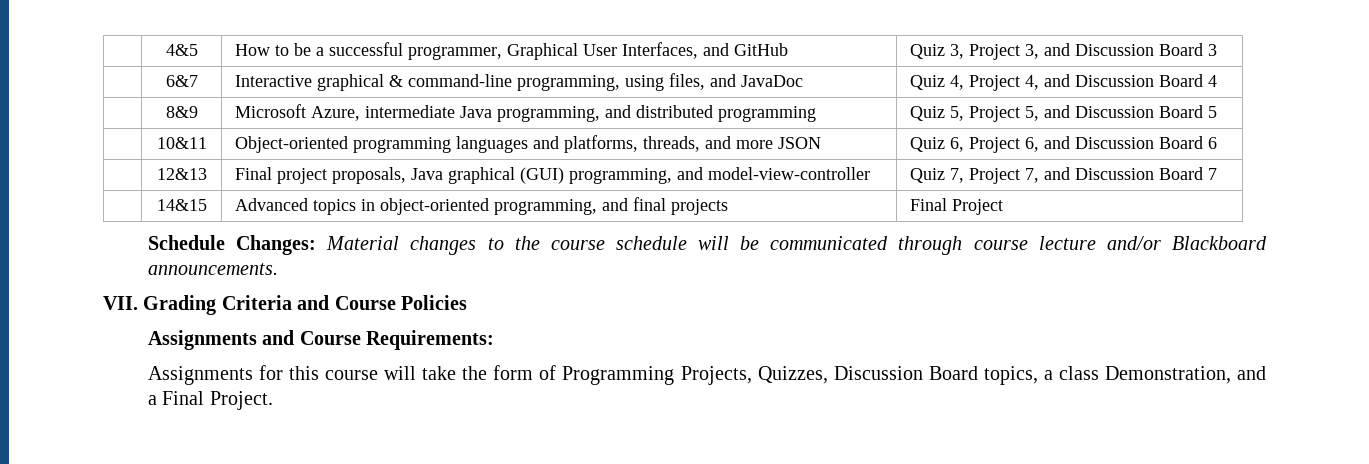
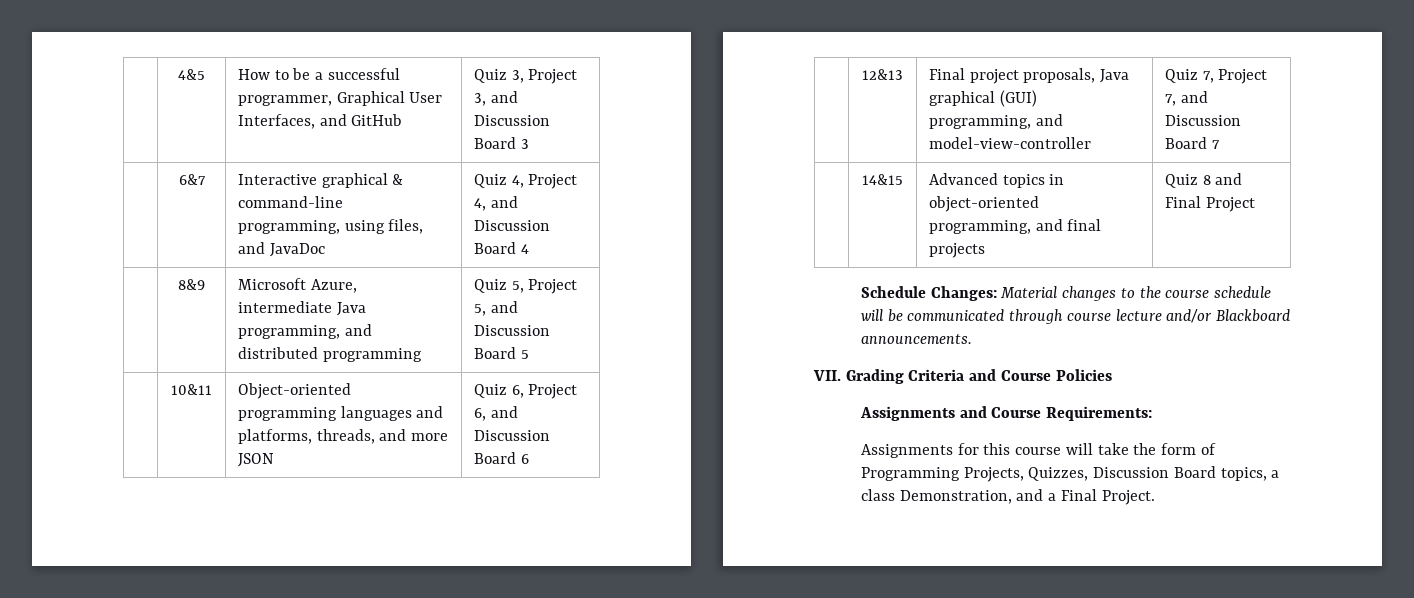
- | 14&15 | Advanced topics in object-oriented programming, and final projects | Final Project
+ | 14&15 | Advanced topics in object-oriented programming, and final projects | Quiz 8 and Final Project

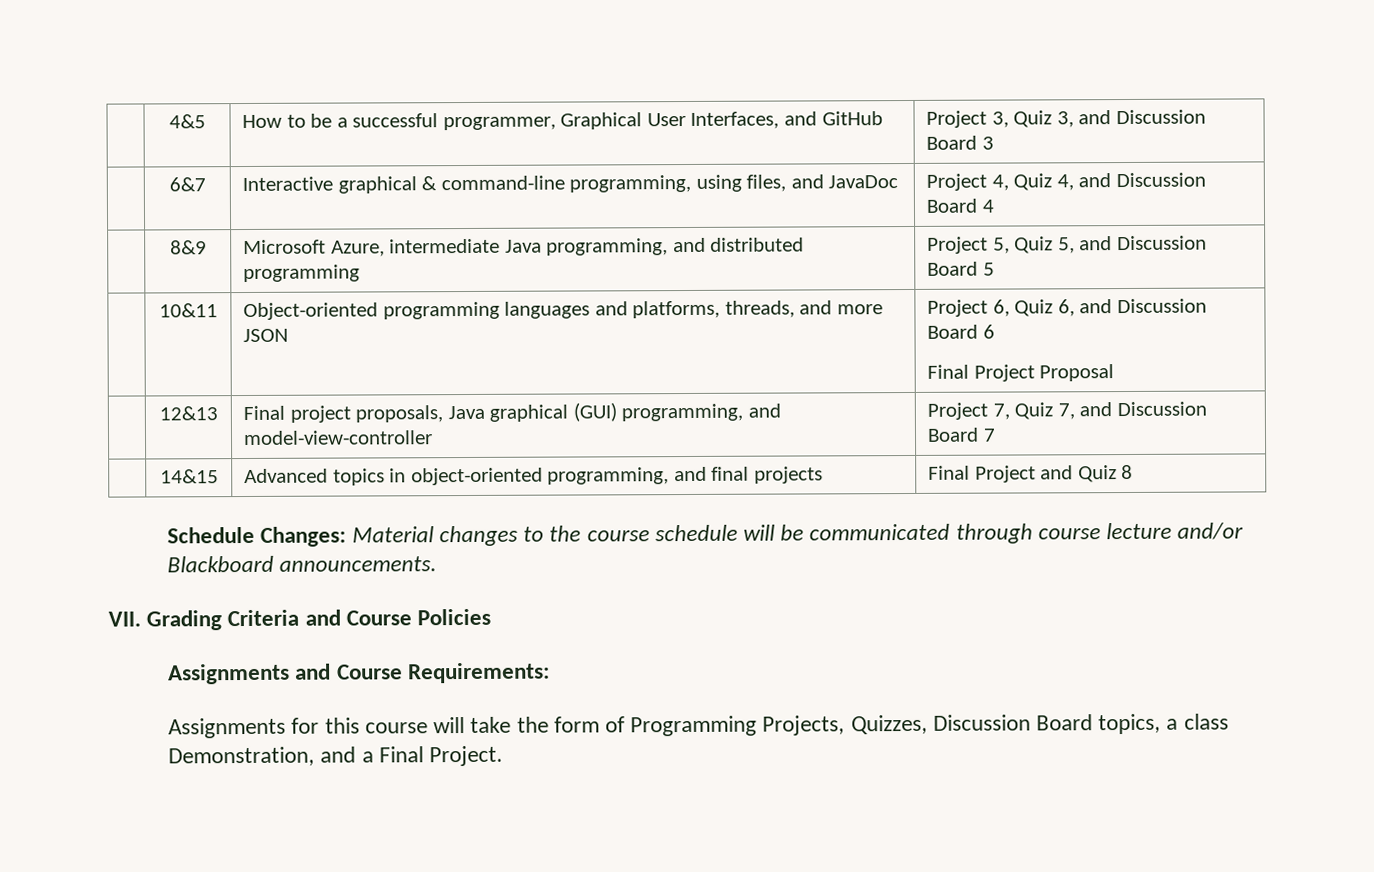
- | 4&5 | How to be a successful programmer, Graphical User Interfaces, and GitHub | Quiz 3, Project 3, and Discussion Board 3
+ | 4&5 | How to be a successful programmer, Graphical User Interfaces, and GitHub | Project 3, Quiz 3, and Discussion Board 3
- | 6&7 | Interactive graphical & command-line programming, using files, and JavaDoc | Quiz 4, Project 4, and Discussion Board 4
+ | 6&7 | Interactive graphical & command-line programming, using files, and JavaDoc | Project 4, Quiz 4, and Discussion Board 4
- | 8&9 | Microsoft Azure, intermediate Java programming, and distributed programming | Quiz 5, Project 5, and Discussion Board 5
+ | 8&9 | Microsoft Azure, intermediate Java programming, and distributed programming | Project 5, Quiz 5, and Discussion Board 5
- | 10&11 | Object-oriented programming languages and platforms, threads, and more JSON | Quiz 6, Project 6, and Discussion Board 6
+ | 10&11 | Object-oriented programming languages and platforms, threads, and more JSON | Project 6, Quiz 6, and Discussion Board 6
+ Final Project Proposal
- | 12&13 | Final project proposals, Java graphical (GUI) programming, and model-view-controller | Quiz 7, Project 7, and Discussion Board 7
+ | 12&13 | Final project proposals, Java graphical (GUI) programming, and model-view-controller | Project 7, Quiz 7, and Discussion Board 7
- | 14&15 | Advanced topics in object-oriented programming, and final projects | Quiz 8 and Final Project
+ | 14&15 | Advanced topics in object-oriented programming, and final projects | Final Project and Quiz 8

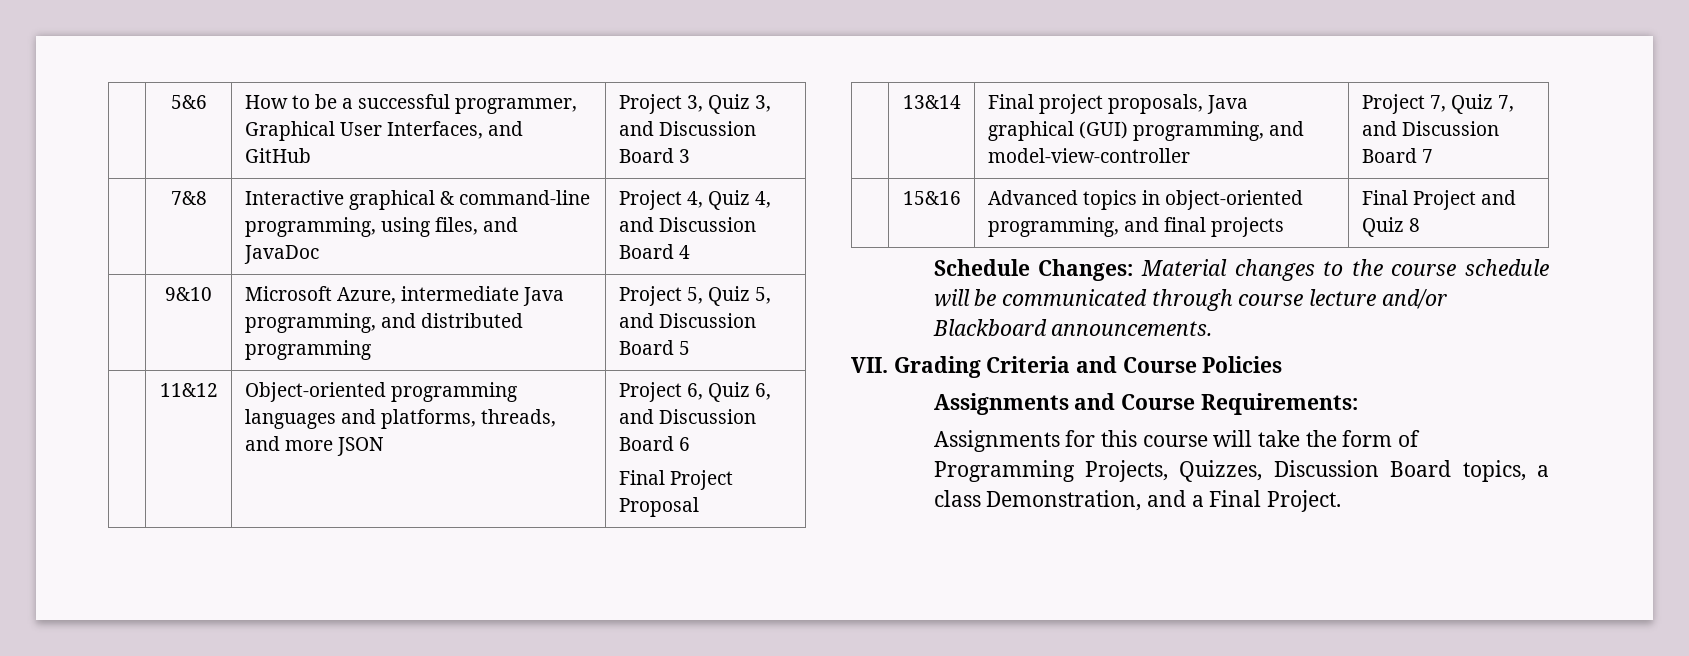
- | 4&5 | How to be a successful programmer, Graphical User Interfaces, and GitHub | Project 3, Quiz 3, and Discussion Board 3
+ | 5&6 | How to be a successful programmer, Graphical User Interfaces, and GitHub | Project 3, Quiz 3, and Discussion Board 3
- | 6&7 | Interactive graphical & command-line programming, using files, and JavaDoc | Project 4, Quiz 4, and Discussion Board 4
+ | 7&8 | Interactive graphical & command-line programming, using files, and JavaDoc | Project 4, Quiz 4, and Discussion Board 4
- | 8&9 | Microsoft Azure, intermediate Java programming, and distributed programming | Project 5, Quiz 5, and Discussion Board 5
+ | 9&10 | Microsoft Azure, intermediate Java programming, and distributed programming | Project 5, Quiz 5, and Discussion Board 5
- | 10&11 | Object-oriented programming languages and platforms, threads, and more JSON | Project 6, Quiz 6, and Discussion Board 6
+ | 11&12 | Object-oriented programming languages and platforms, threads, and more JSON | Project 6, Quiz 6, and Discussion Board 6
- | 12&13 | Final project proposals, Java graphical (GUI) programming, and model-view-controller | Project 7, Quiz 7, and Discussion Board 7
+ | 13&14 | Final project proposals, Java graphical (GUI) programming, and model-view-controller | Project 7, Quiz 7, and Discussion Board 7
- | 14&15 | Advanced topics in object-oriented programming, and final projects | Final Project and Quiz 8
+ | 15&16 | Advanced topics in object-oriented programming, and final projects | Final Project and Quiz 8

